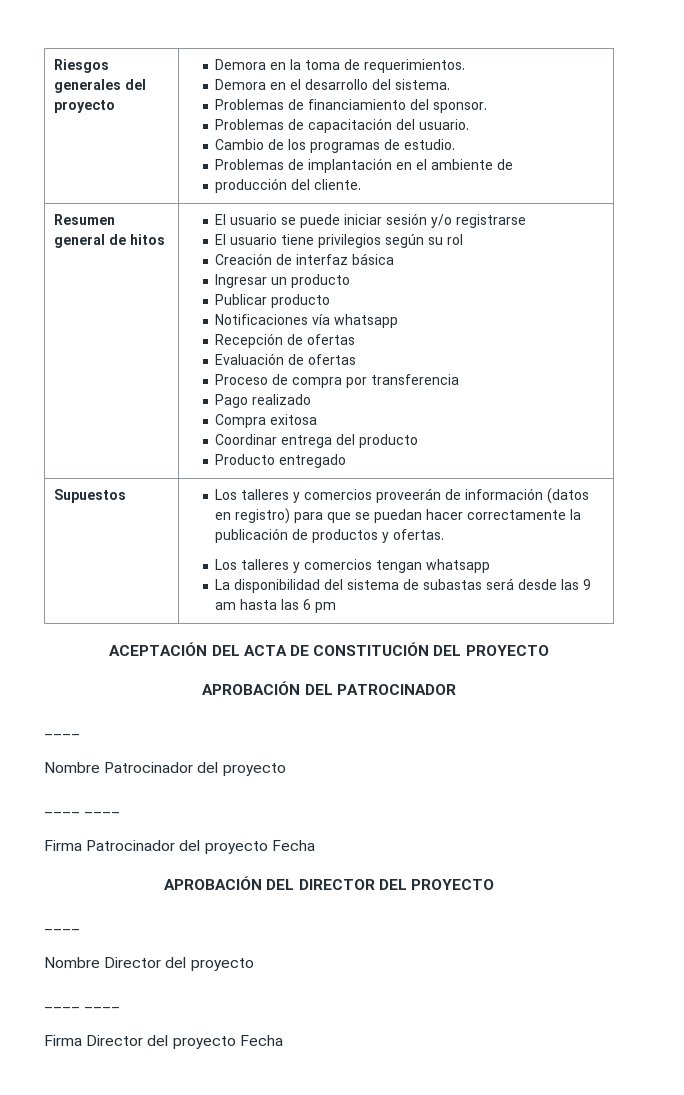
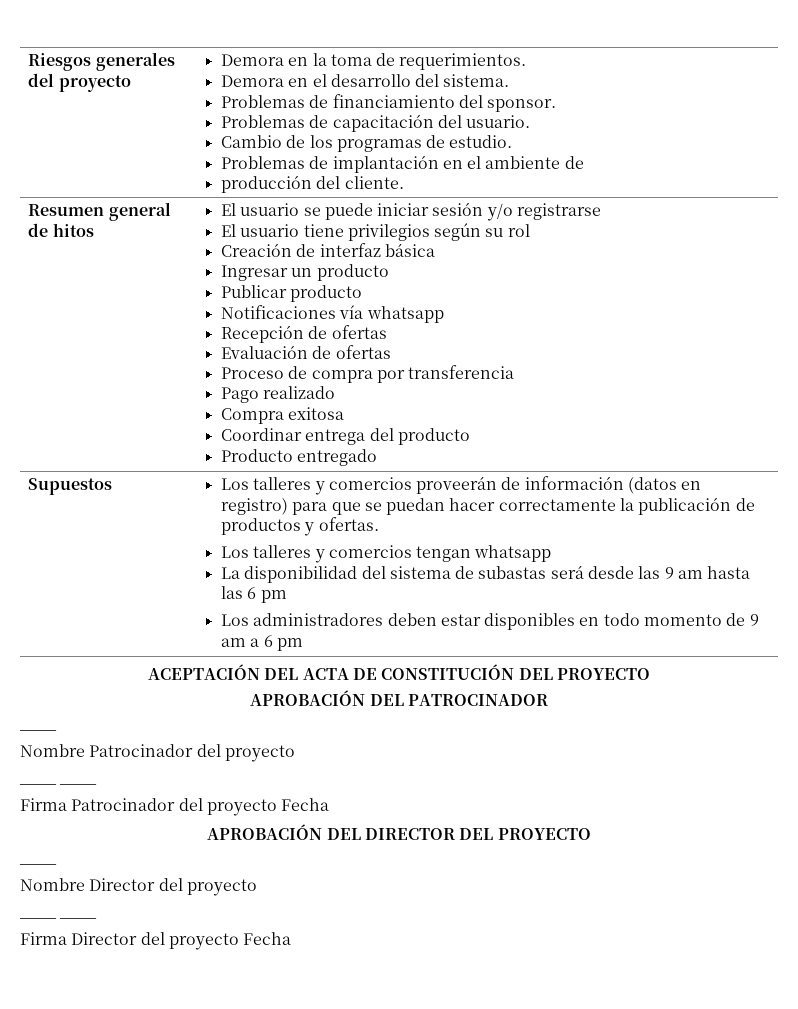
+ Los administradores deben estar disponibles en todo momento de 9 am a 6 pm

